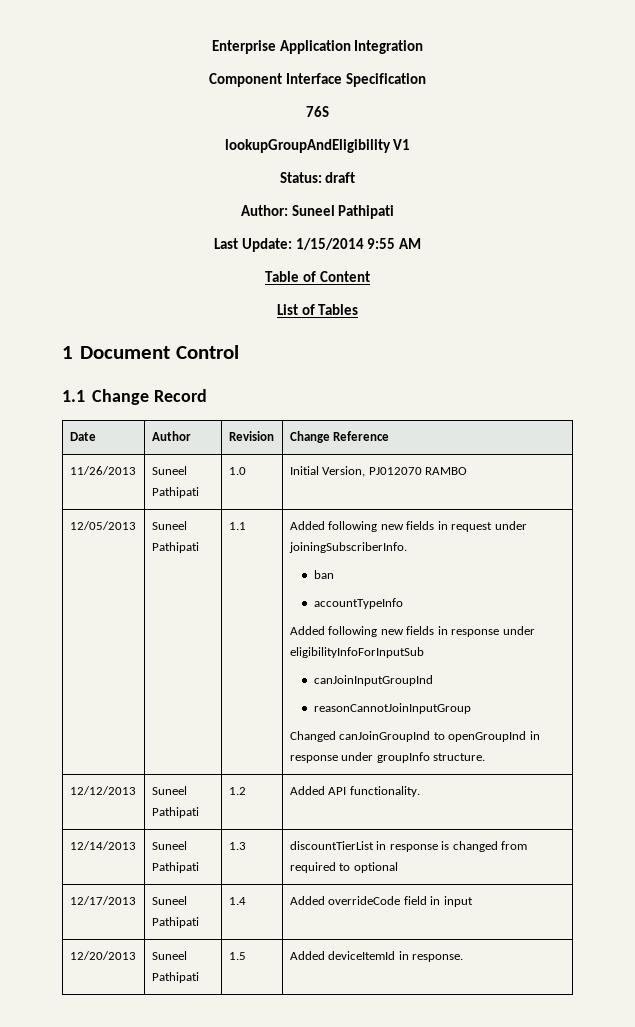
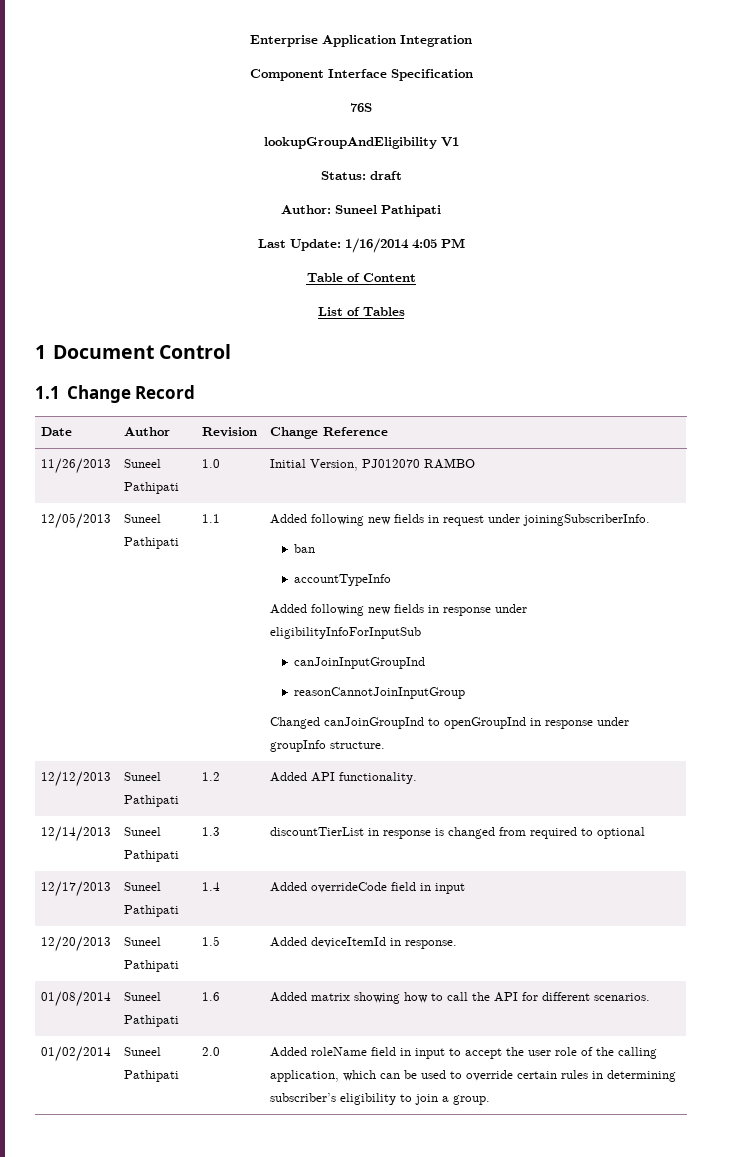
- Last Update: 1/15/2014 9:55 AM
+ Last Update: 1/16/2014 4:05 PM
+ 01/08/2014 | Suneel Pathipati | 1.6 | Added matrix showing how to call the API for different scenarios.
+ 01/02/2014 | Suneel Pathipati | 2.0 | Added roleName field in input to accept the user role of the calling application, which can be used to override certain rules in determining subscriber’s eligibility to join a group.

